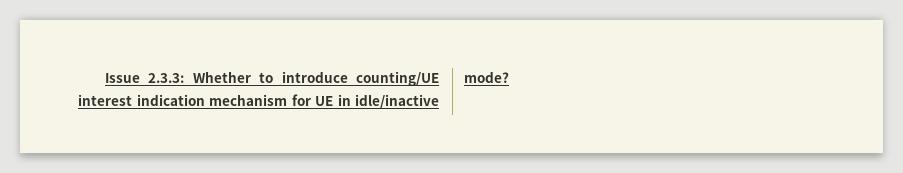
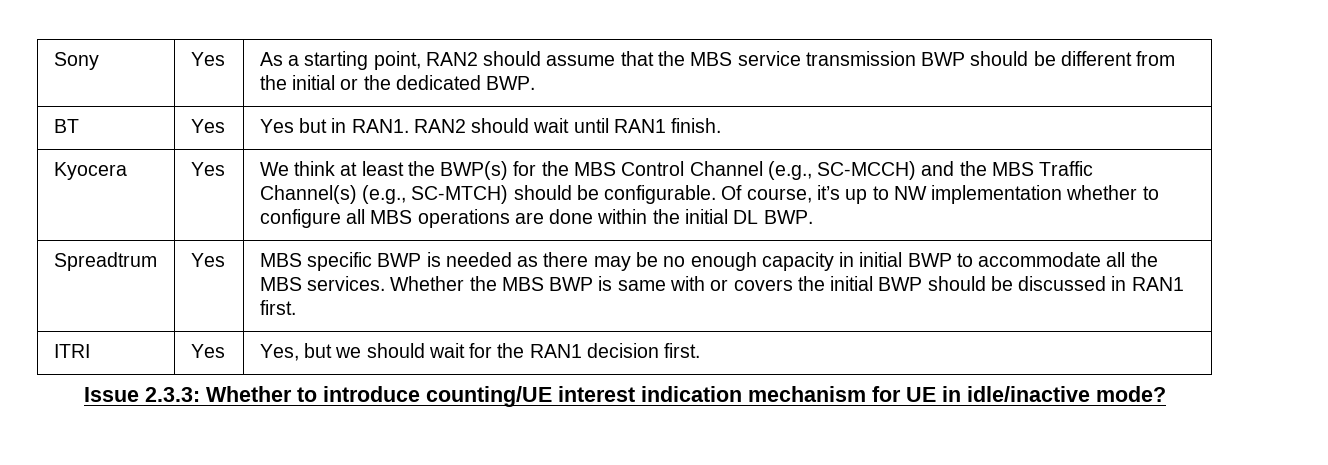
+ Sony | Yes | As a starting point, RAN2 should assume that the MBS service transmission BWP should be different from the initial or the dedicated BWP.
+ BT | Yes | Yes but in RAN1. RAN2 should wait until RAN1 finish.
+ Kyocera | Yes | We think at least the BWP(s) for the MBS Control Channel (e.g., SC-MCCH) and the MBS Traffic Channel(s) (e.g., SC-MTCH) should be configurable. Of course, it’s up to NW implementation whether to configure all MBS operations are done within the initial DL BWP.
+ Spreadtrum | Yes | MBS specific BWP is needed as there may be no enough capacity in initial BWP to accommodate all the MBS services. Whether the MBS BWP is same with or covers the initial BWP should be discussed in RAN1 first.
+ ITRI | Yes | Yes, but we should wait for the RAN1 decision first.

